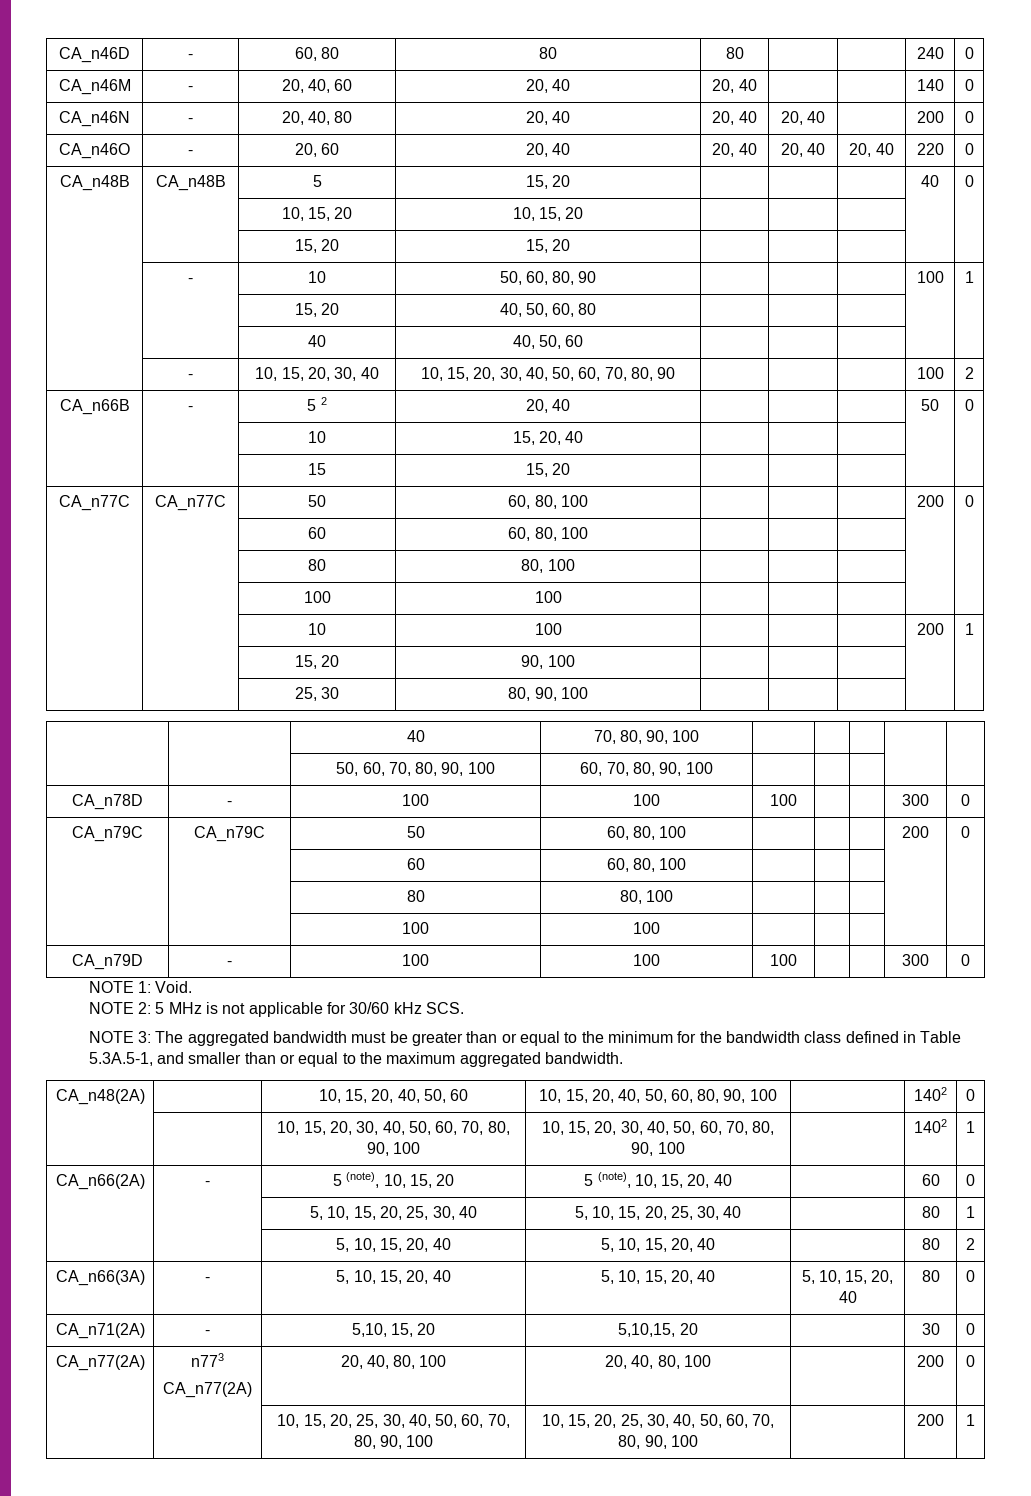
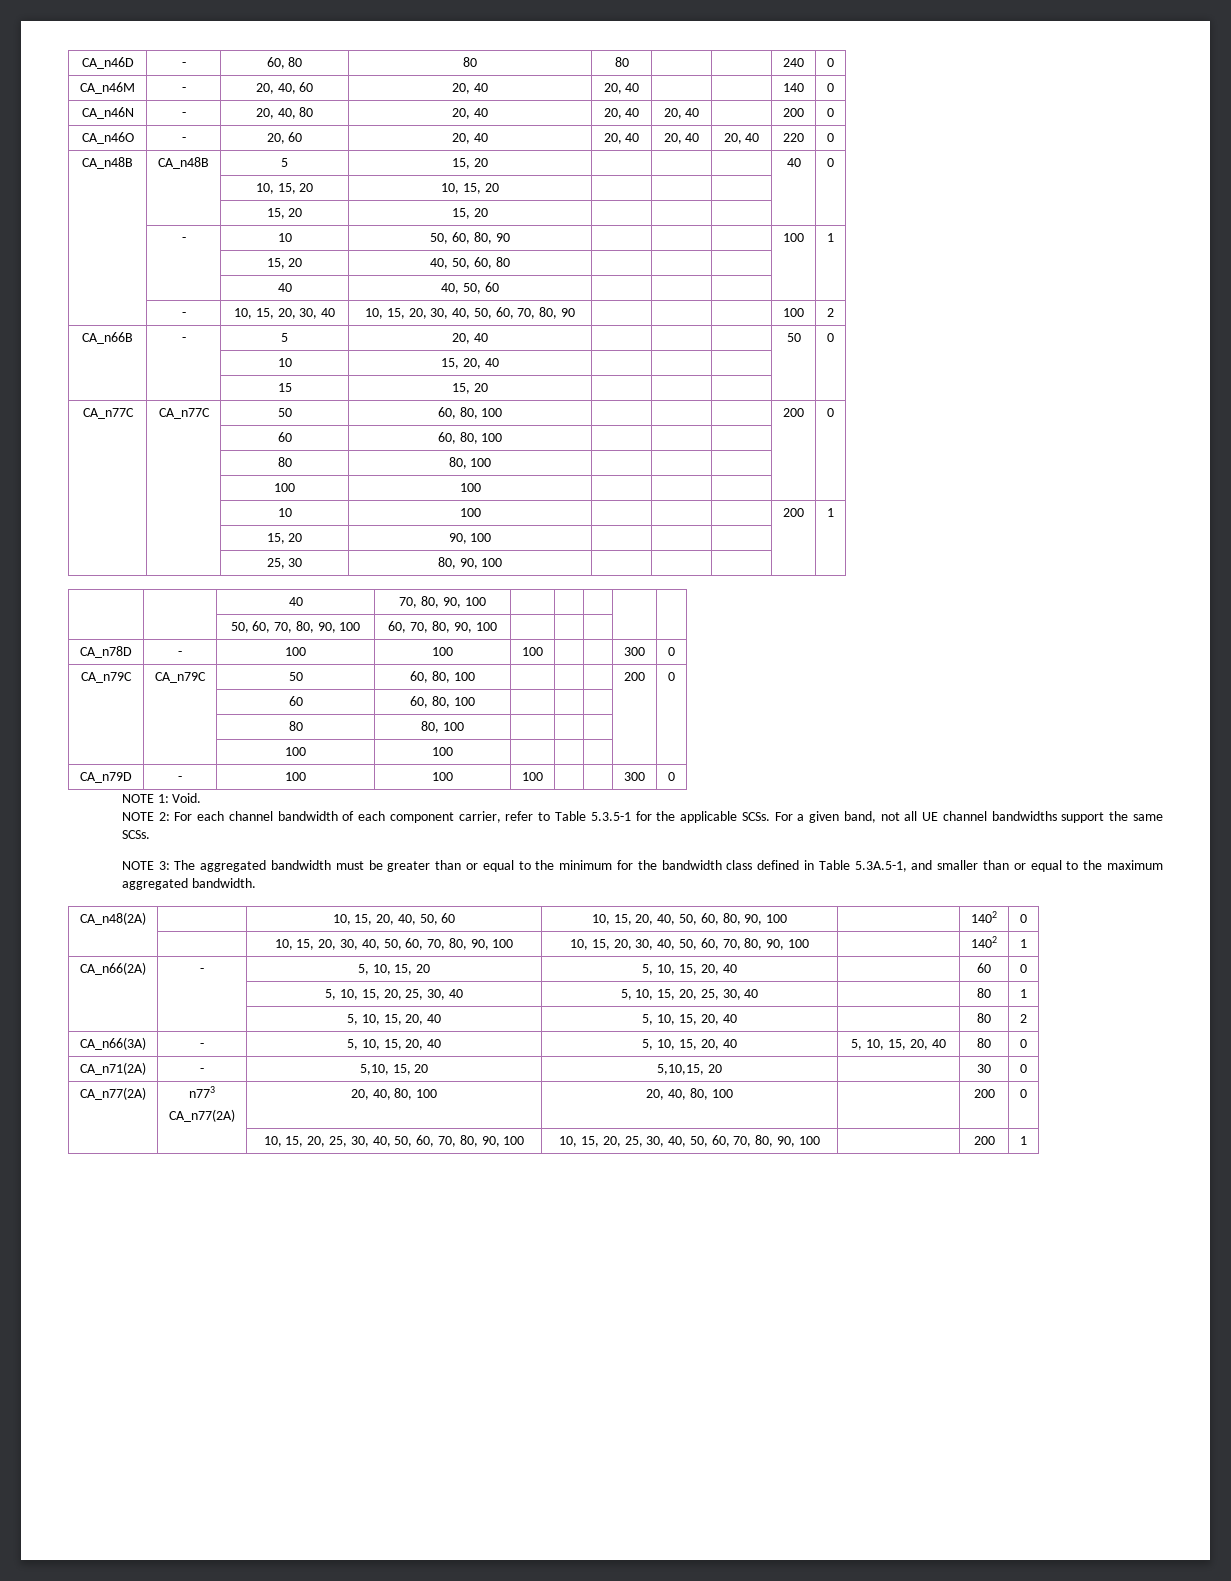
- CA_n66B | - | 5 2 | 20, 40 | | | | 50 | 0
+ CA_n66B | - | 5 | 20, 40 | | | | 50 | 0
- NOTE 2: 5 MHz is not applicable for 30/60 kHz SCS.
+ NOTE 2: For each channel bandwidth of each component carrier, refer to Table 5.3.5-1 for the applicable SCSs. For a given band, not all UE channel bandwidths support the same SCSs.
- CA_n66(2A) | - | 5 (note), 10, 15, 20 | 5 (note), 10, 15, 20, 40 | | 60 | 0
+ CA_n66(2A) | - | 5, 10, 15, 20 | 5, 10, 15, 20, 40 | | 60 | 0

